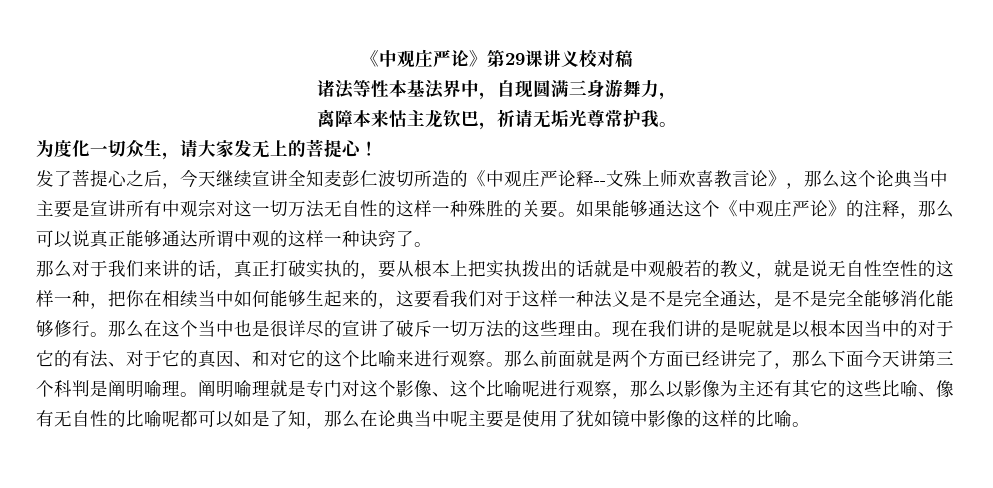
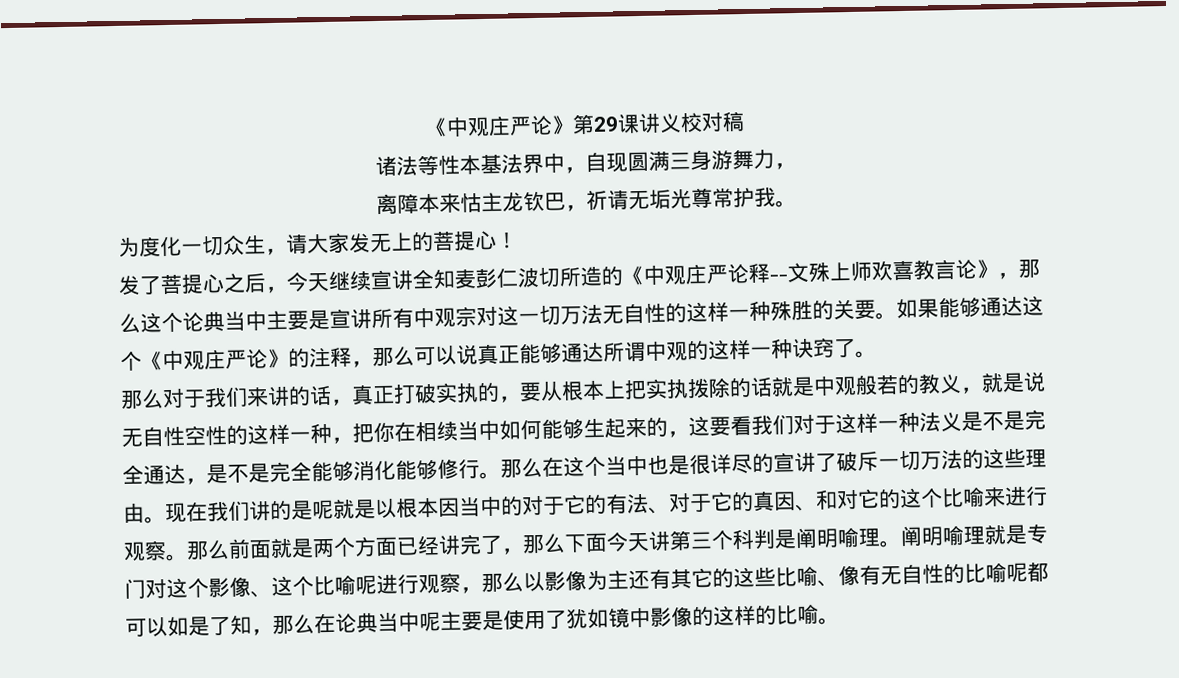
- 那么对于我们来讲的话，真正打破实执的，要从根本上把实执拨出的话就是中观般若的教义，就是说无自性空性的这样一种，把你在相续当中如何能够生起来的，这要看我们对于这样一种法义是不是完全通达，是不是完全能够消化能够修行。
+ 那么对于我们来讲的话，真正打破实执的，要从根本上把实执拨除的话就是中观般若的教义，就是说无自性空性的这样一种，把你在相续当中如何能够生起来的，这要看我们对于这样一种法义是不是完全通达，是不是完全能够消化能够修行。

